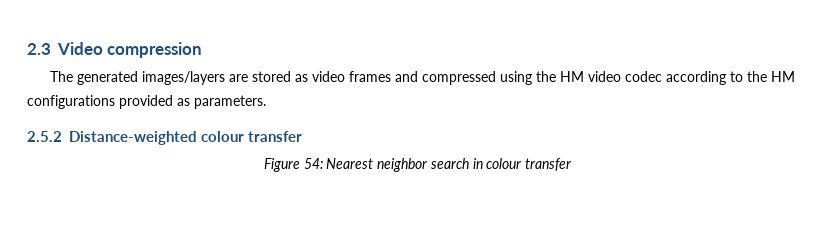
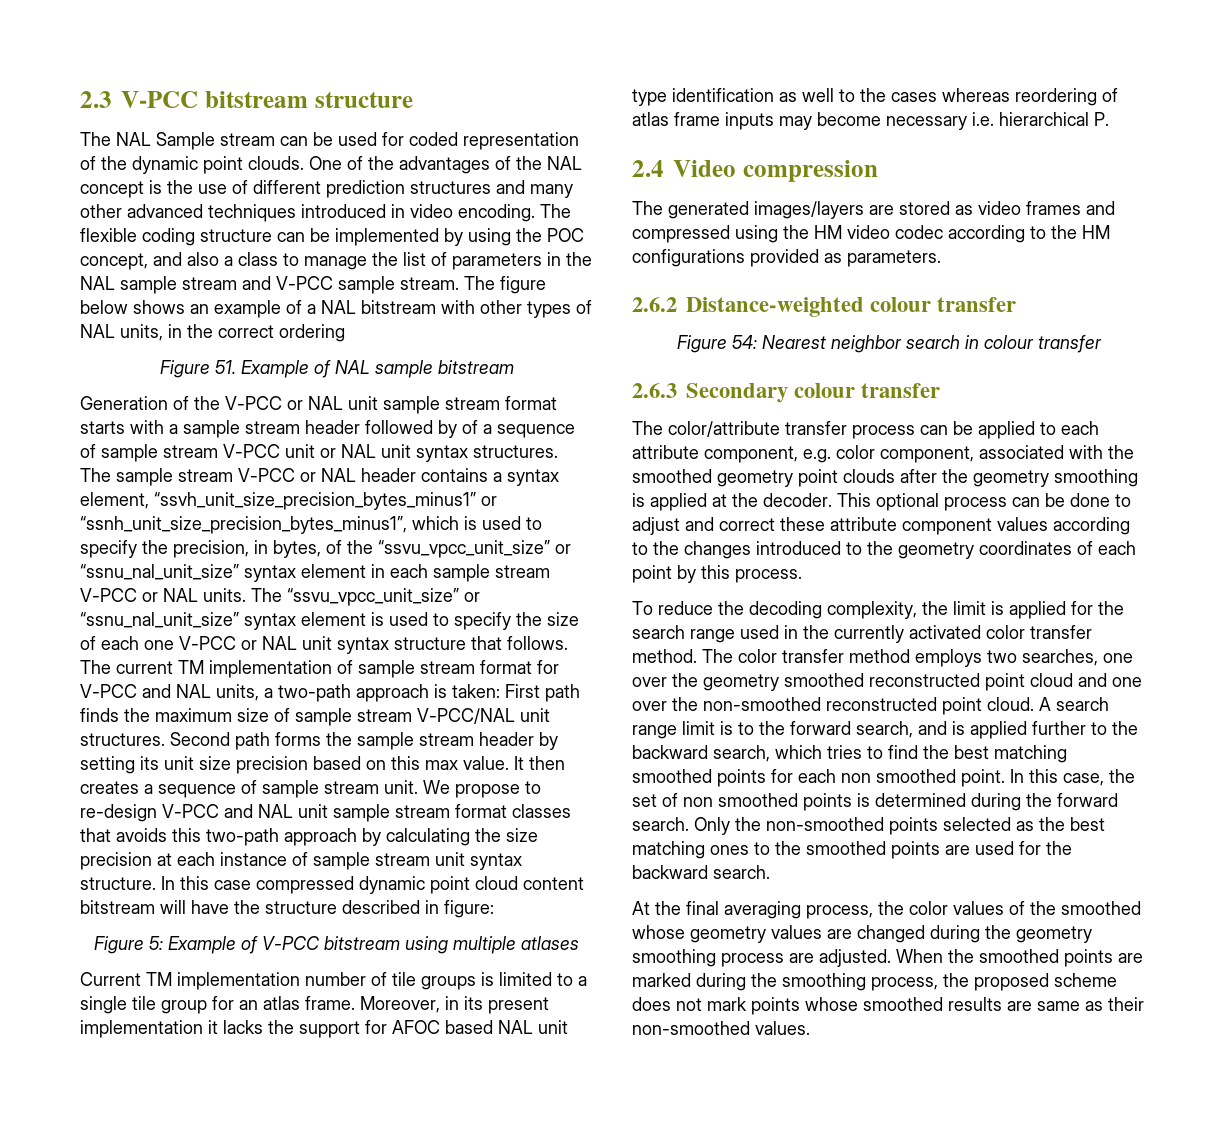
- 2.3 Video compression
+ 2.3 V-PCC bitstream structure
+ The NAL Sample stream can be used for coded representation of the dynamic point clouds. One of the advantages of the NAL concept is the use of different prediction structures and many other advanced techniques introduced in video encoding. The flexible coding structure can be implemented by using the POC concept, and also a class to manage the list of parameters in the NAL sample stream and V-PCC sample stream. The figure below shows an example of a NAL bitstream with other types of NAL units, in the correct ordering
+ Figure 51. Example of NAL sample bitstream
+ Generation of the V-PCC or NAL unit sample stream format starts with a sample stream header followed by of a sequence of sample stream V-PCC unit or NAL unit syntax structures. The sample stream V-PCC or NAL header contains a syntax element, “ssvh_unit_size_precision_bytes_minus1” or “ssnh_unit_size_precision_bytes_minus1”, which is used to specify the precision, in bytes, of the “ssvu_vpcc_unit_size” or “ssnu_nal_unit_size” syntax element in each sample stream V-PCC or NAL units. The “ssvu_vpcc_unit_size” or “ssnu_nal_unit_size” syntax element is used to specify the size of each one V-PCC or NAL unit syntax structure that follows. The current TM implementation of sample stream format for V-PCC and NAL units, a two-path approach is taken: First path finds the maximum size of sample stream V-PCC/NAL unit structures. Second path forms the sample stream header by setting its unit size precision based on this max value. It then creates a sequence of sample stream unit. We propose to re-design V-PCC and NAL unit sample stream format classes that avoids this two-path approach by calculating the size precision at each instance of sample stream unit syntax structure. In this case compressed dynamic point cloud content bitstream will have the structure described in figure:
+ Figure 5: Example of V-PCC bitstream using multiple atlases
+ Current TM implementation number of tile groups is limited to a single tile group for an atlas frame. Moreover, in its present implementation it lacks the support for AFOC based NAL unit type identification as well to the cases whereas reordering of atlas frame inputs may become necessary i.e. hierarchical P.
+ 2.4 Video compression
- 2.5.2 Distance-weighted colour transfer
+ 2.6.2 Distance-weighted colour transfer
+ 2.6.3 Secondary colour transfer
+ The color/attribute transfer process can be applied to each attribute component, e.g. color component, associated with the smoothed geometry point clouds after the geometry smoothing is applied at the decoder. This optional process can be done to adjust and correct these attribute component values according to the changes introduced to the geometry coordinates of each point by this process.
+ To reduce the decoding complexity, the limit is applied for the search range used in the currently activated color transfer method. The color transfer method employs two searches, one over the geometry smoothed reconstructed point cloud and one over the non-smoothed reconstructed point cloud. A search range limit is to the forward search, and is applied further to the backward search, which tries to find the best matching smoothed points for each non smoothed point. In this case, the set of non smoothed points is determined during the forward search. Only the non-smoothed points selected as the best matching ones to the smoothed points are used for the backward search.
+ At the final averaging process, the color values of the smoothed whose geometry values are changed during the geometry smoothing process are adjusted. When the smoothed points are marked during the smoothing process, the proposed scheme does not mark points whose smoothed results are same as their non-smoothed values.

